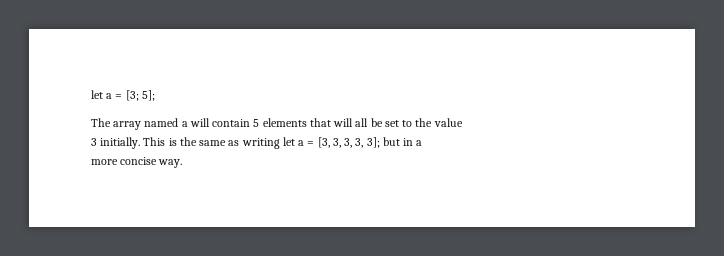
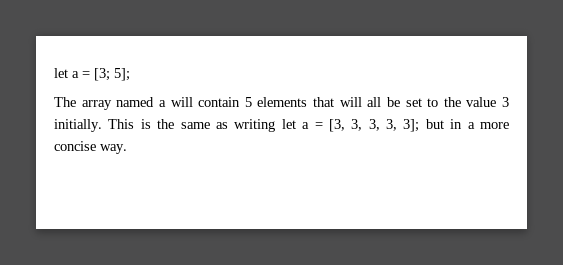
- The array named a will contain 5 elements that will all be set to the value
- 3 initially.
+ The array named a will contain 5 elements that will all be set to the value 3 initially.
- This is the same as writing let a = [3, 3, 3, 3, 3]; but in a
- more concise way.
+ This is the same as writing let a = [3, 3, 3, 3, 3]; but in a more concise way.

